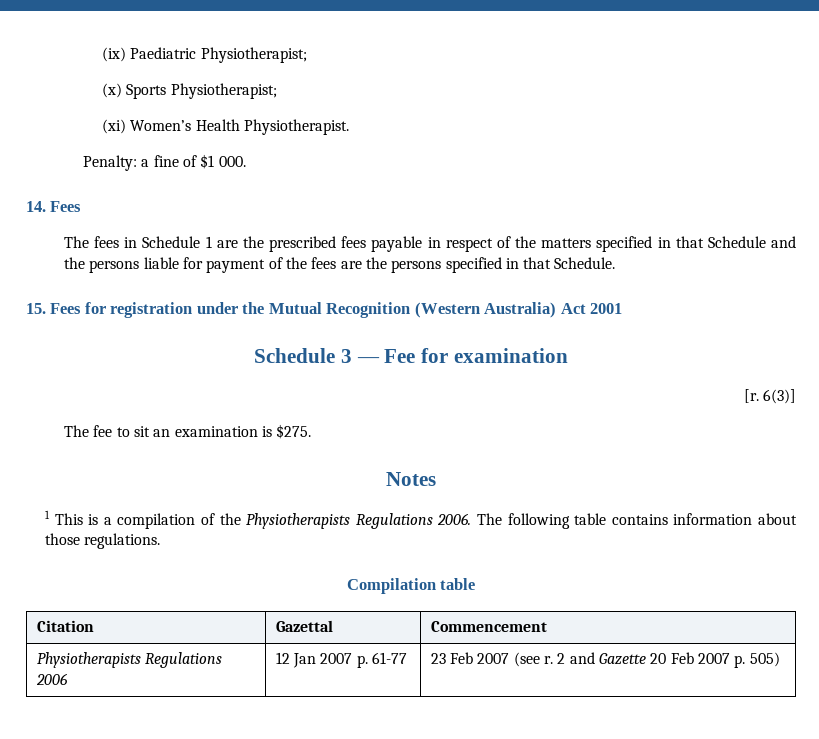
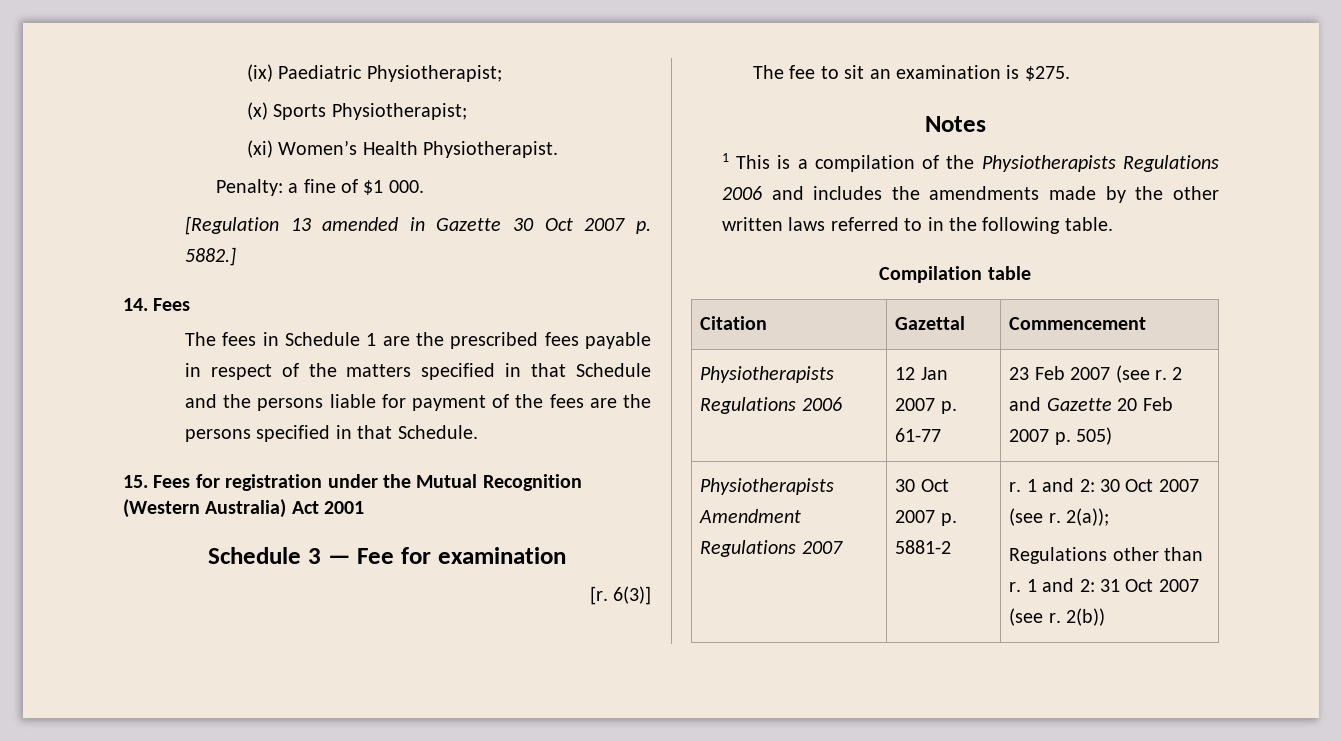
+ [Regulation 13 amended in Gazette 30 Oct 2007 p. 5882.]
- 1 This is a compilation of the Physiotherapists Regulations 2006. The following table contains information about those regulations.
+ 1 This is a compilation of the Physiotherapists Regulations 2006 and includes the amendments made by the other written laws referred to in the following table.
+ Physiotherapists Amendment Regulations 2007 | 30 Oct 2007 p. 5881-2 | r. 1 and 2: 30 Oct 2007 (see r. 2(a));
+ Regulations other than r. 1 and 2: 31 Oct 2007 (see r. 2(b))

